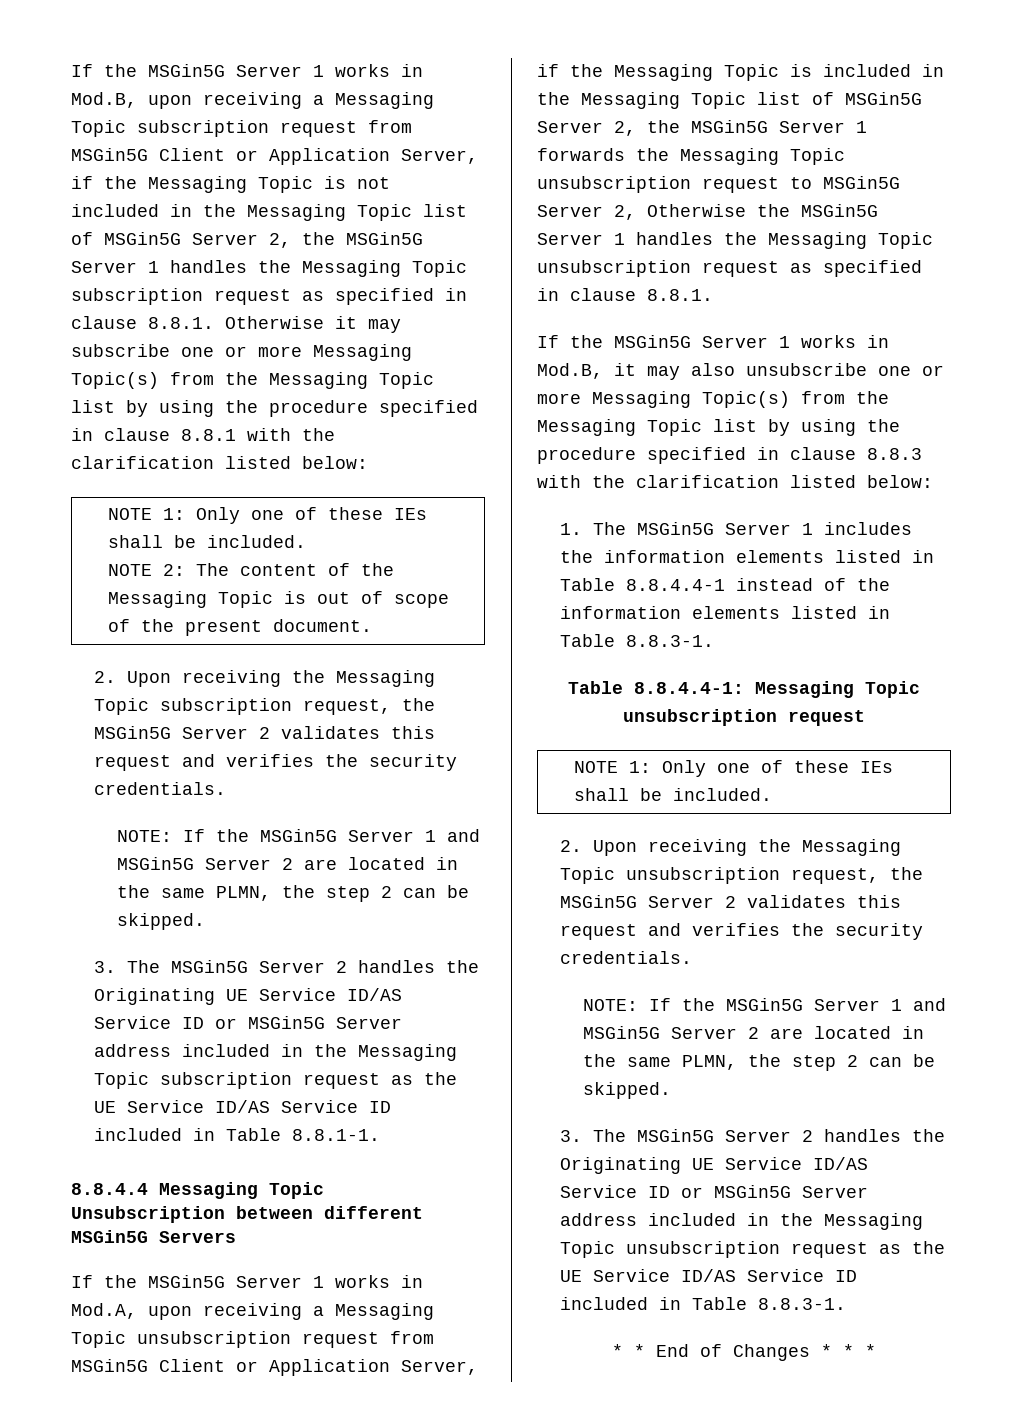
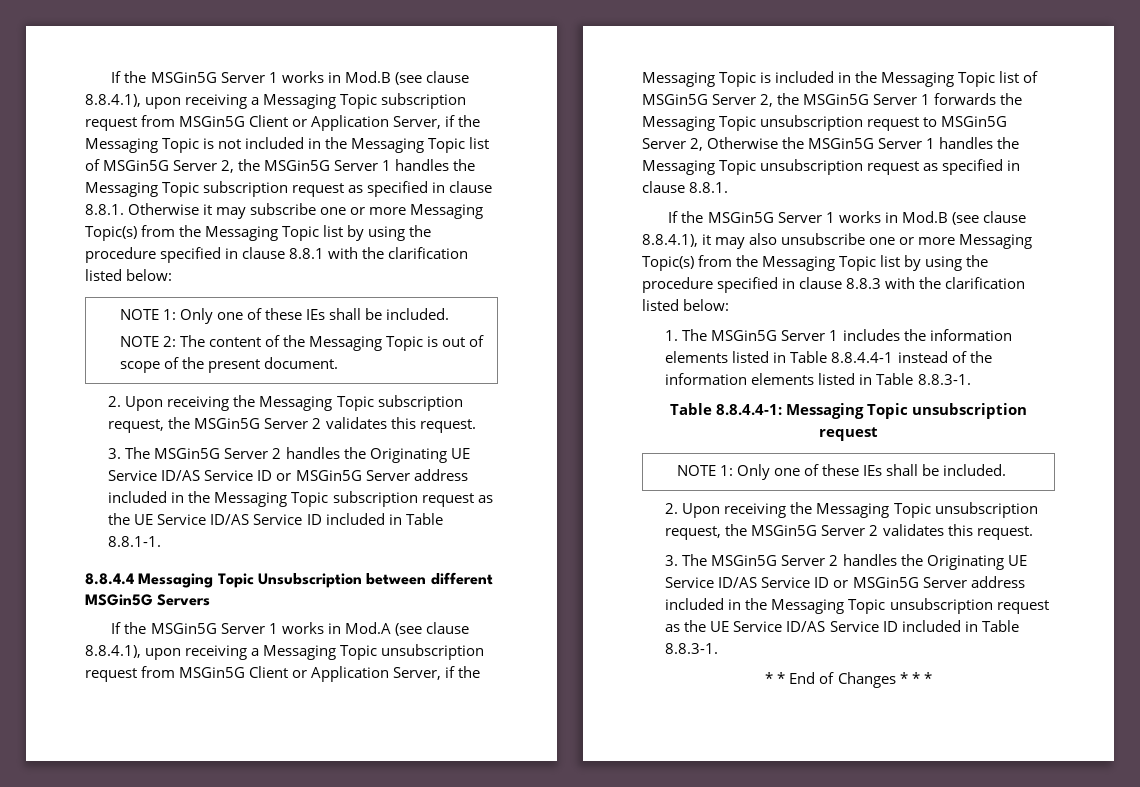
- If the MSGin5G Server 1 works in Mod.B, upon receiving a Messaging Topic subscription request from MSGin5G Client or Application Server, if the Messaging Topic is not included in the Messaging Topic list of MSGin5G Server 2, the MSGin5G Server 1 handles the Messaging Topic subscription request as specified in clause 8.8.1. Otherwise it may subscribe one or more Messaging Topic(s) from the Messaging Topic list by using the procedure specified in clause 8.8.1 with the clarification listed below:
+ If the MSGin5G Server 1 works in Mod.B (see clause 8.8.4.1), upon receiving a Messaging Topic subscription request from MSGin5G Client or Application Server, if the Messaging Topic is not included in the Messaging Topic list of MSGin5G Server 2, the MSGin5G Server 1 handles the Messaging Topic subscription request as specified in clause 8.8.1. Otherwise it may subscribe one or more Messaging Topic(s) from the Messaging Topic list by using the procedure specified in clause 8.8.1 with the clarification listed below:
- 2. Upon receiving the Messaging Topic subscription request, the MSGin5G Server 2 validates this request and verifies the security credentials.
- NOTE: If the MSGin5G Server 1 and MSGin5G Server 2 are located in the same PLMN, the step 2 can be skipped.
+ 2. Upon receiving the Messaging Topic subscription request, the MSGin5G Server 2 validates this request.
- If the MSGin5G Server 1 works in Mod.A, upon receiving a Messaging Topic unsubscription request from MSGin5G Client or Application Server, if the Messaging Topic is included in the Messaging Topic list of MSGin5G Server 2, the MSGin5G Server 1 forwards the Messaging Topic unsubscription request to MSGin5G Server 2, Otherwise the MSGin5G Server 1 handles the Messaging Topic unsubscription request as specified in clause 8.8.1.
+ If the MSGin5G Server 1 works in Mod.A (see clause 8.8.4.1), upon receiving a Messaging Topic unsubscription request from MSGin5G Client or Application Server, if the Messaging Topic is included in the Messaging Topic list of MSGin5G Server 2, the MSGin5G Server 1 forwards the Messaging Topic unsubscription request to MSGin5G Server 2, Otherwise the MSGin5G Server 1 handles the Messaging Topic unsubscription request as specified in clause 8.8.1.
- If the MSGin5G Server 1 works in Mod.B, it may also unsubscribe one or more Messaging Topic(s) from the Messaging Topic list by using the procedure specified in clause 8.8.3 with the clarification listed below:
+ If the MSGin5G Server 1 works in Mod.B (see clause 8.8.4.1), it may also unsubscribe one or more Messaging Topic(s) from the Messaging Topic list by using the procedure specified in clause 8.8.3 with the clarification listed below:
- 2. Upon receiving the Messaging Topic unsubscription request, the MSGin5G Server 2 validates this request and verifies the security credentials.
- NOTE: If the MSGin5G Server 1 and MSGin5G Server 2 are located in the same PLMN, the step 2 can be skipped.
+ 2. Upon receiving the Messaging Topic unsubscription request, the MSGin5G Server 2 validates this request.

